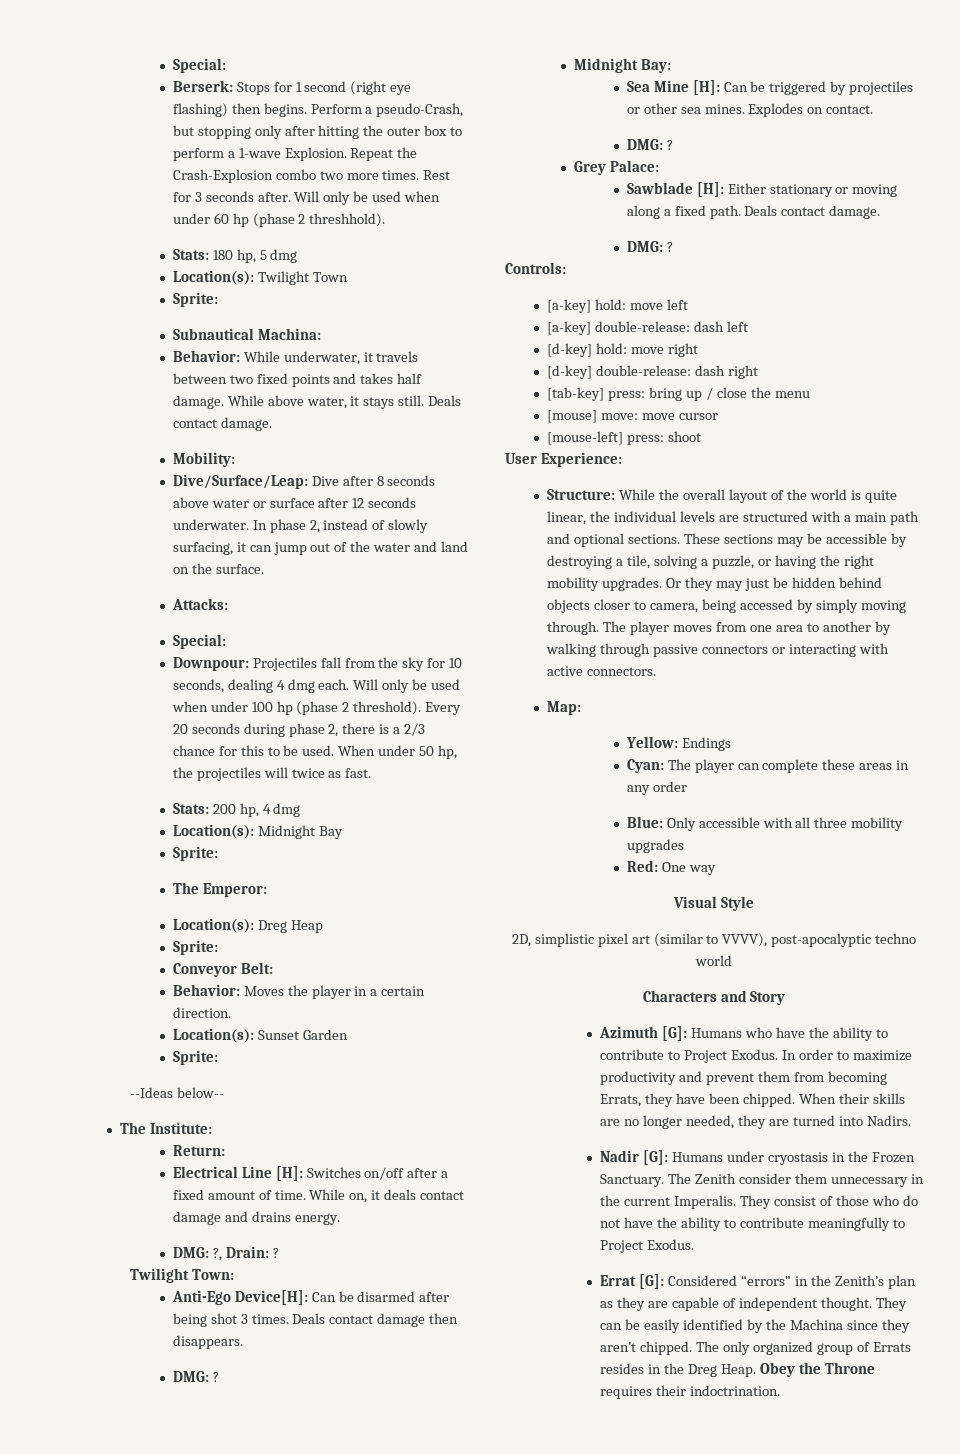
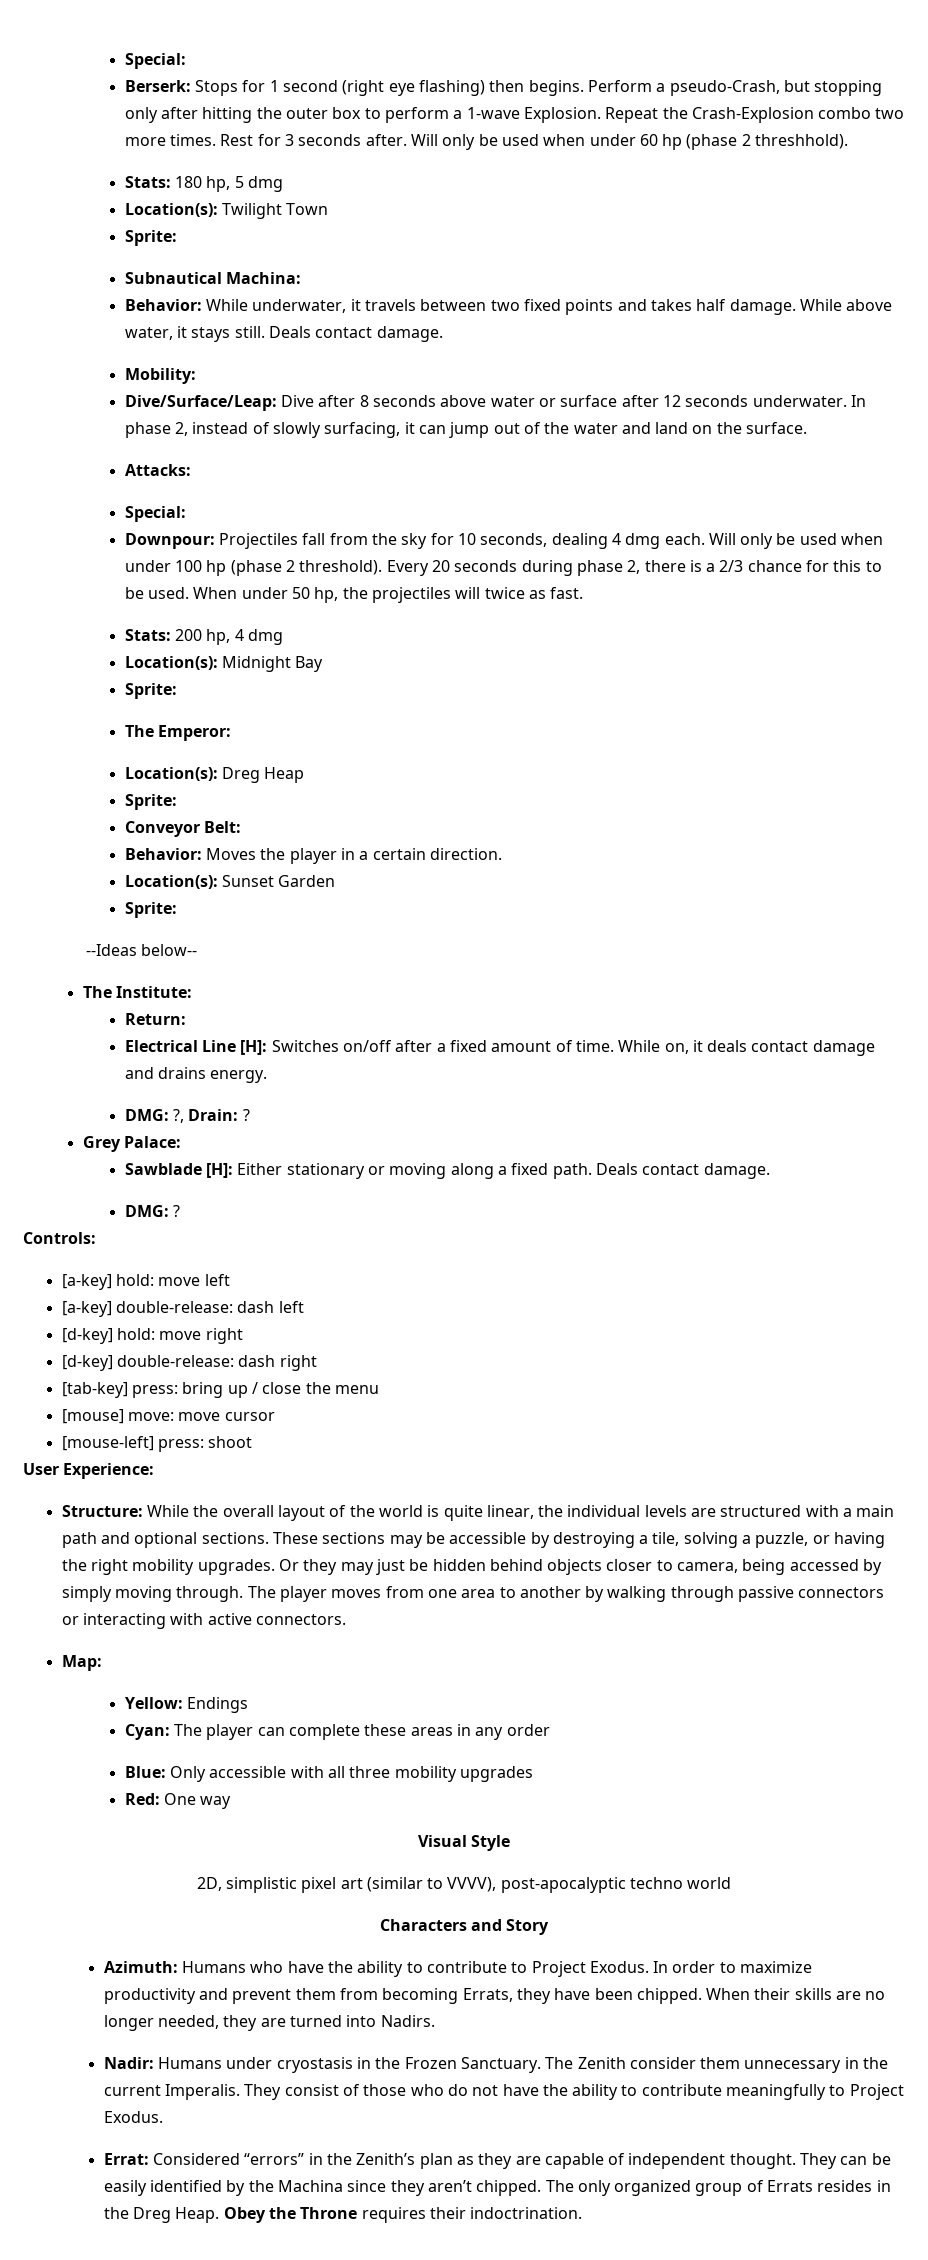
- Twilight Town:
- Anti-Ego Device[H]: Can be disarmed after being shot 3 times. Deals contact damage then disappears.
- DMG: ?
- Midnight Bay:
- Sea Mine [H]: Can be triggered by projectiles or other sea mines. Explodes on contact.
- DMG: ?
- Azimuth [G]: Humans who have the ability to contribute to Project Exodus.
+ Azimuth: Humans who have the ability to contribute to Project Exodus.
- Nadir [G]: Humans under cryostasis in the Frozen Sanctuary.
+ Nadir: Humans under cryostasis in the Frozen Sanctuary.
- Errat [G]: Considered “errors” in the Zenith’s plan as they are capable of independent thought.
+ Errat: Considered “errors” in the Zenith’s plan as they are capable of independent thought.

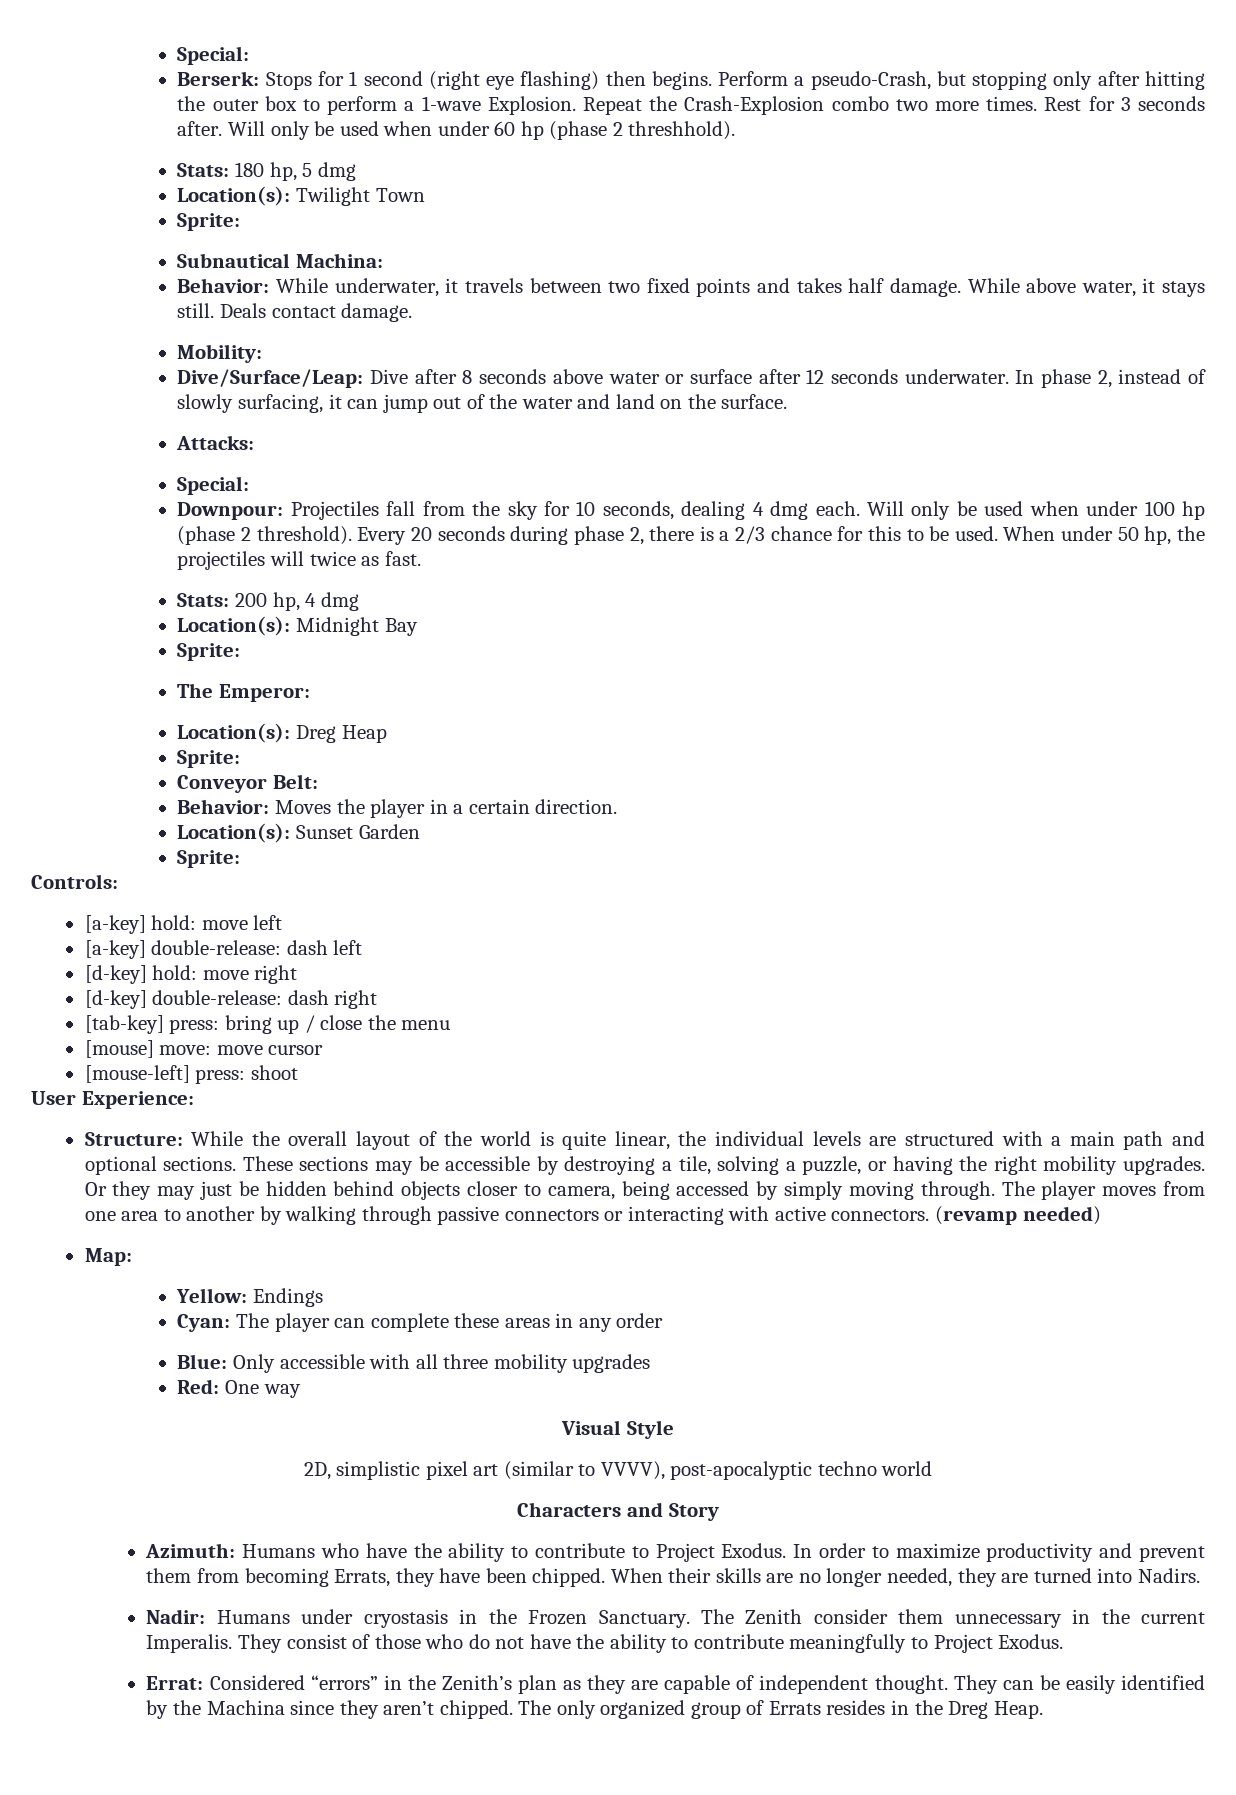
- --Ideas below--
- The Institute:
- Return:
- Electrical Line [H]: Switches on/off after a fixed amount of time. While on, it deals contact damage and drains energy.
- DMG: ?, Drain: ?
- Grey Palace:
- Sawblade [H]: Either stationary or moving along a fixed path. Deals contact damage.
- DMG: ?
+ (revamp needed)
- Obey the Throne requires their indoctrination.

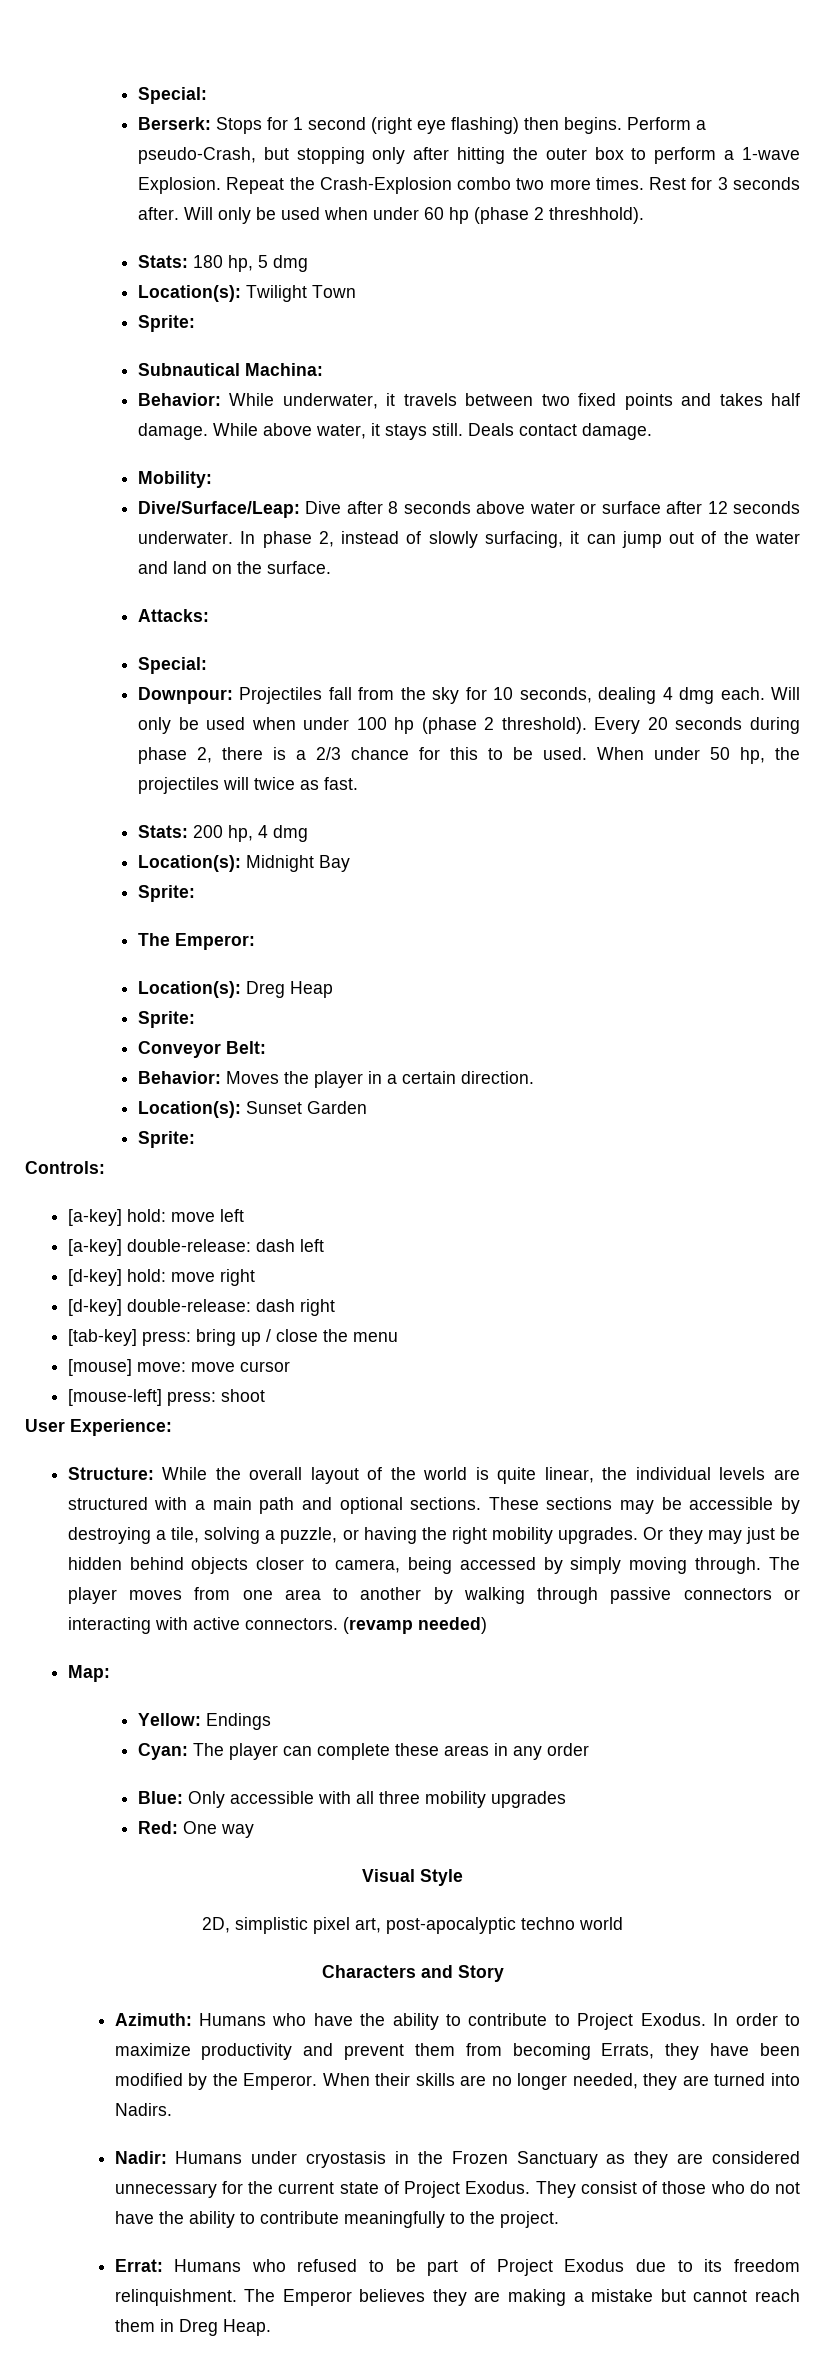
- 2D, simplistic pixel art (similar to VVVV), post-apocalyptic techno world
+ 2D, simplistic pixel art, post-apocalyptic techno world
- In order to maximize productivity and prevent them from becoming Errats, they have been chipped.
+ In order to maximize productivity and prevent them from becoming Errats, they have been modified by the Emperor.
- Nadir: Humans under cryostasis in the Frozen Sanctuary. The Zenith consider them unnecessary in the current Imperalis.
+ Nadir: Humans under cryostasis in the Frozen Sanctuary as they are considered unnecessary for the current state of Project Exodus.
- They consist of those who do not have the ability to contribute meaningfully to Project Exodus.
+ They consist of those who do not have the ability to contribute meaningfully to the project.
- Errat: Considered “errors” in the Zenith’s plan as they are capable of independent thought. They can be easily identified by the Machina since they aren’t chipped. The only organized group of Errats resides in the Dreg Heap.
+ Errat: Humans who refused to be part of Project Exodus due to its freedom relinquishment. The Emperor believes they are making a mistake but cannot reach them in Dreg Heap.

